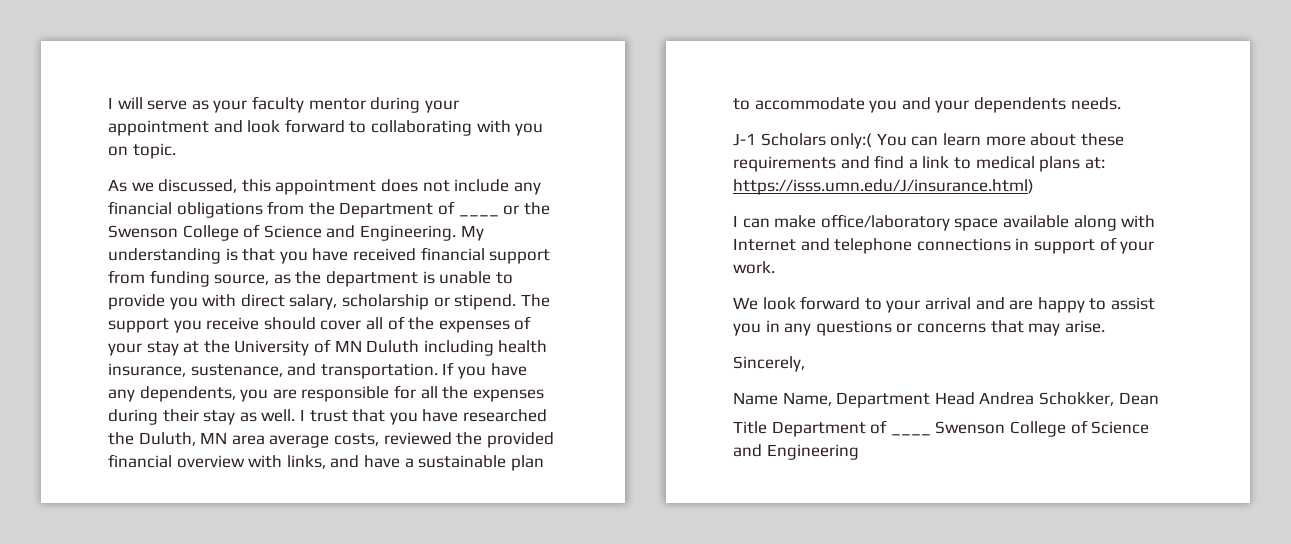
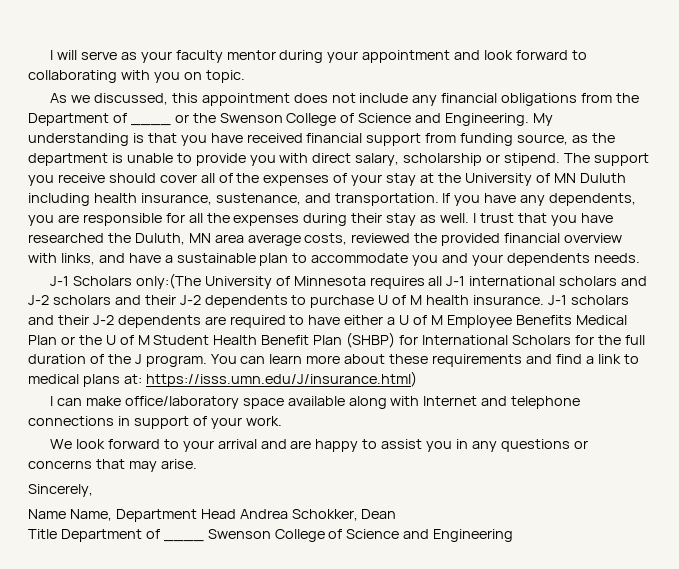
- J-1 Scholars only:( You can learn more about these requirements and find a link to medical plans at: https://isss.umn.edu/J/insurance.html)
+ J-1 Scholars only:(The University of Minnesota requires all J-1 international scholars and J-2 scholars and their J-2 dependents to purchase U of M health insurance. J-1 scholars and their J-2 dependents are required to have either a U of M Employee Benefits Medical Plan or the U of M Student Health Benefit Plan (SHBP) for International Scholars for the full duration of the J program. You can learn more about these requirements and find a link to medical plans at: https://isss.umn.edu/J/insurance.html)

